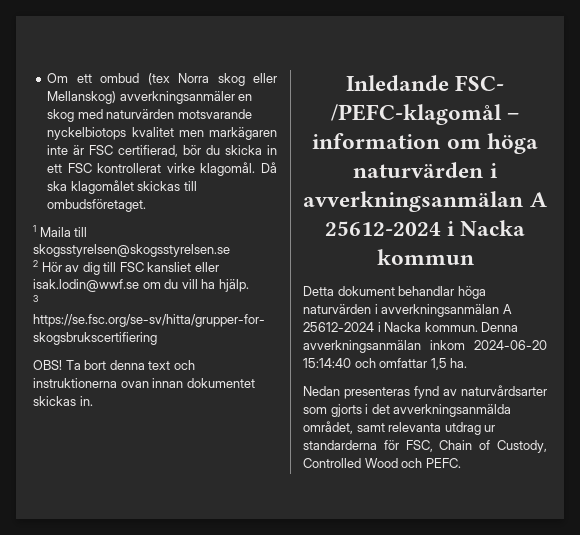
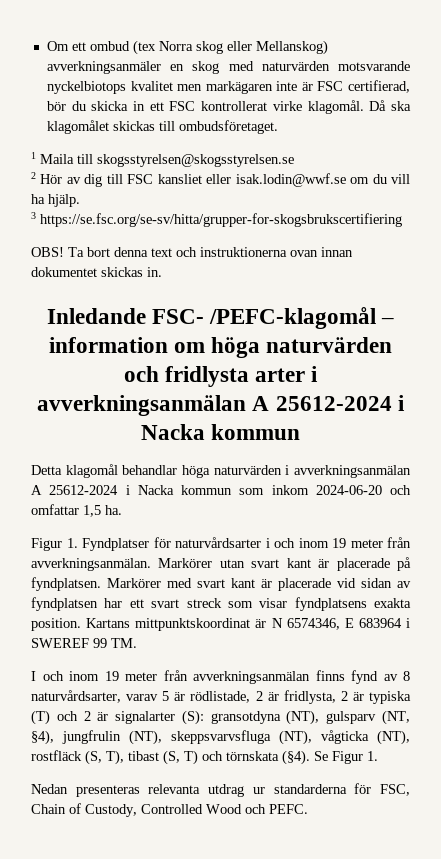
- Inledande FSC- /PEFC-klagomål – information om höga naturvärden i avverkningsanmälan A 25612-2024 i Nacka kommun
+ Inledande FSC- /PEFC-klagomål – information om höga naturvärden och fridlysta arter i avverkningsanmälan A 25612-2024 i Nacka kommun
- Detta dokument behandlar höga naturvärden i avverkningsanmälan A 25612-2024 i Nacka kommun. Denna avverkningsanmälan inkom 2024-06-20 15:14:40 och omfattar 1,5 ha.
+ Detta klagomål behandlar höga naturvärden i avverkningsanmälan A 25612-2024 i Nacka kommun som inkom 2024-06-20 och omfattar 1,5 ha.
- Nedan presenteras fynd av naturvårdsarter som gjorts i det avverkningsanmälda området, samt relevanta utdrag ur standarderna för FSC, Chain of Custody, Controlled Wood och PEFC.
+ Figur 1. Fyndplatser för naturvårdsarter i och inom 19 meter från avverkningsanmälan. Markörer utan svart kant är placerade på fyndplatsen. Markörer med svart kant är placerade vid sidan av fyndplatsen har ett svart streck som visar fyndplatsens exakta position. Kartans mittpunktskoordinat är N 6574346, E 683964 i SWEREF 99 TM.
+ I och inom 19 meter från avverkningsanmälan finns fynd av 8 naturvårdsarter, varav 5 är rödlistade, 2 är fridlysta, 2 är typiska (T) och 2 är signalarter (S): gransotdyna (NT), gulsparv (NT, §4), jungfrulin (NT), skeppsvarvsfluga (NT), vågticka (NT), rostfläck (S, T), tibast (S, T) och törnskata (§4). Se Figur 1.
+ Nedan presenteras relevanta utdrag ur standarderna för FSC, Chain of Custody, Controlled Wood och PEFC.

